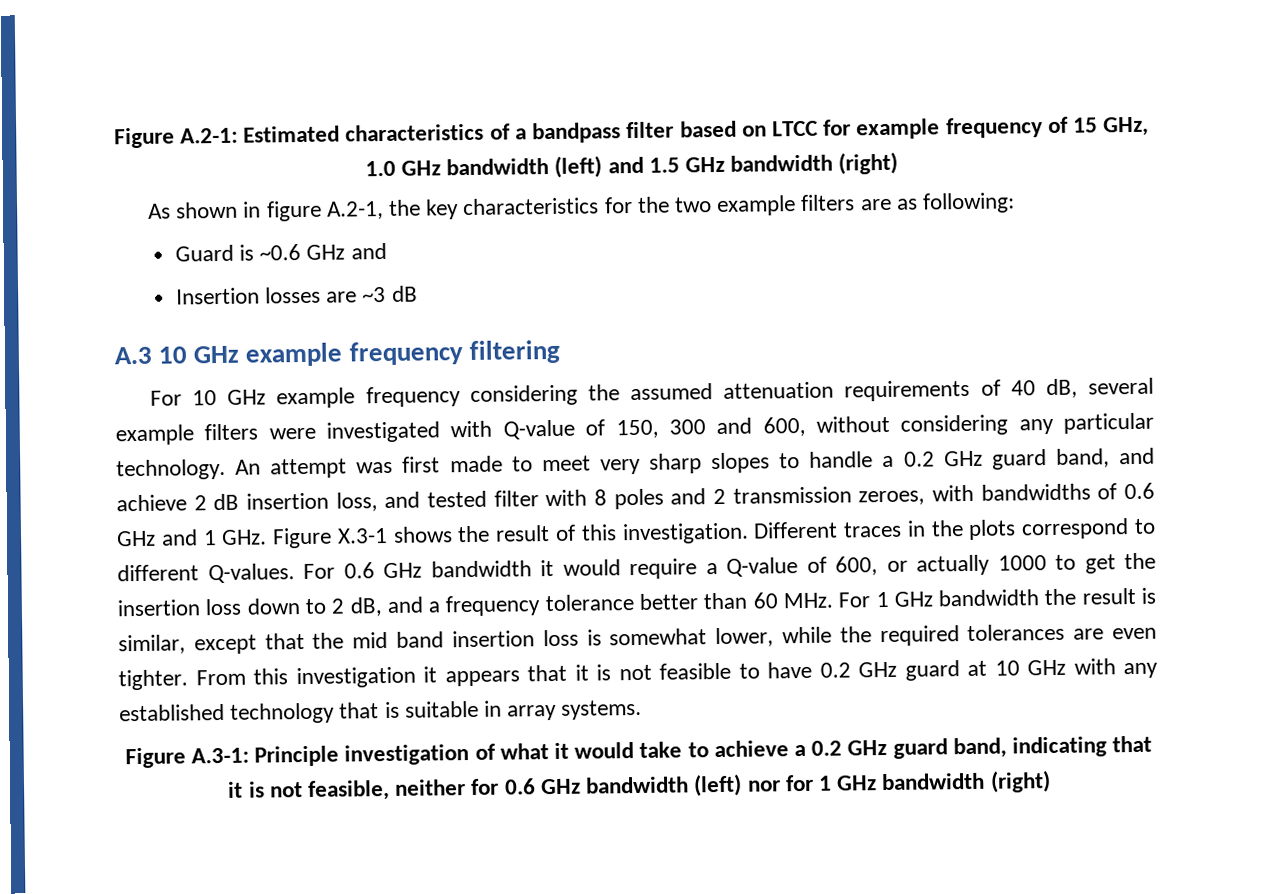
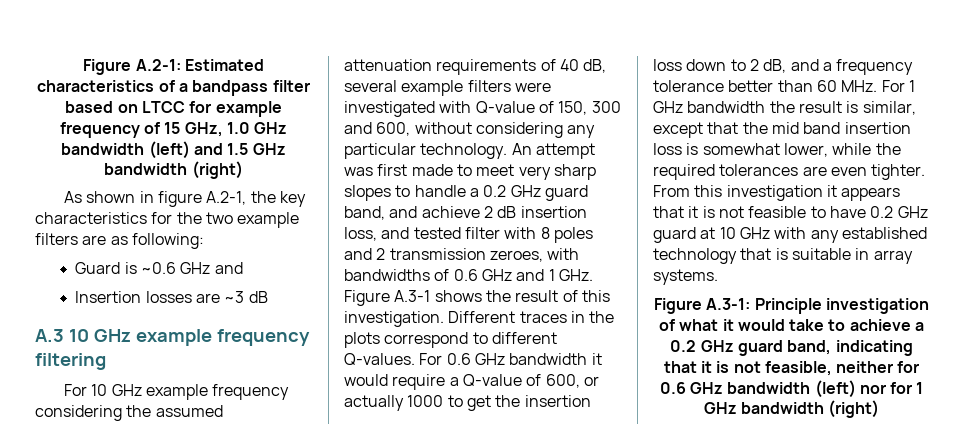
- An attempt was first made to meet very sharp slopes to handle a 0.2 GHz guard band, and achieve 2 dB insertion loss, and tested filter with 8 poles and 2 transmission zeroes, with bandwidths of 0.6 GHz and 1 GHz. Figure X.3-1 shows the result of this investigation.
+ An attempt was first made to meet very sharp slopes to handle a 0.2 GHz guard band, and achieve 2 dB insertion loss, and tested filter with 8 poles and 2 transmission zeroes, with bandwidths of 0.6 GHz and 1 GHz. Figure A.3-1 shows the result of this investigation.

